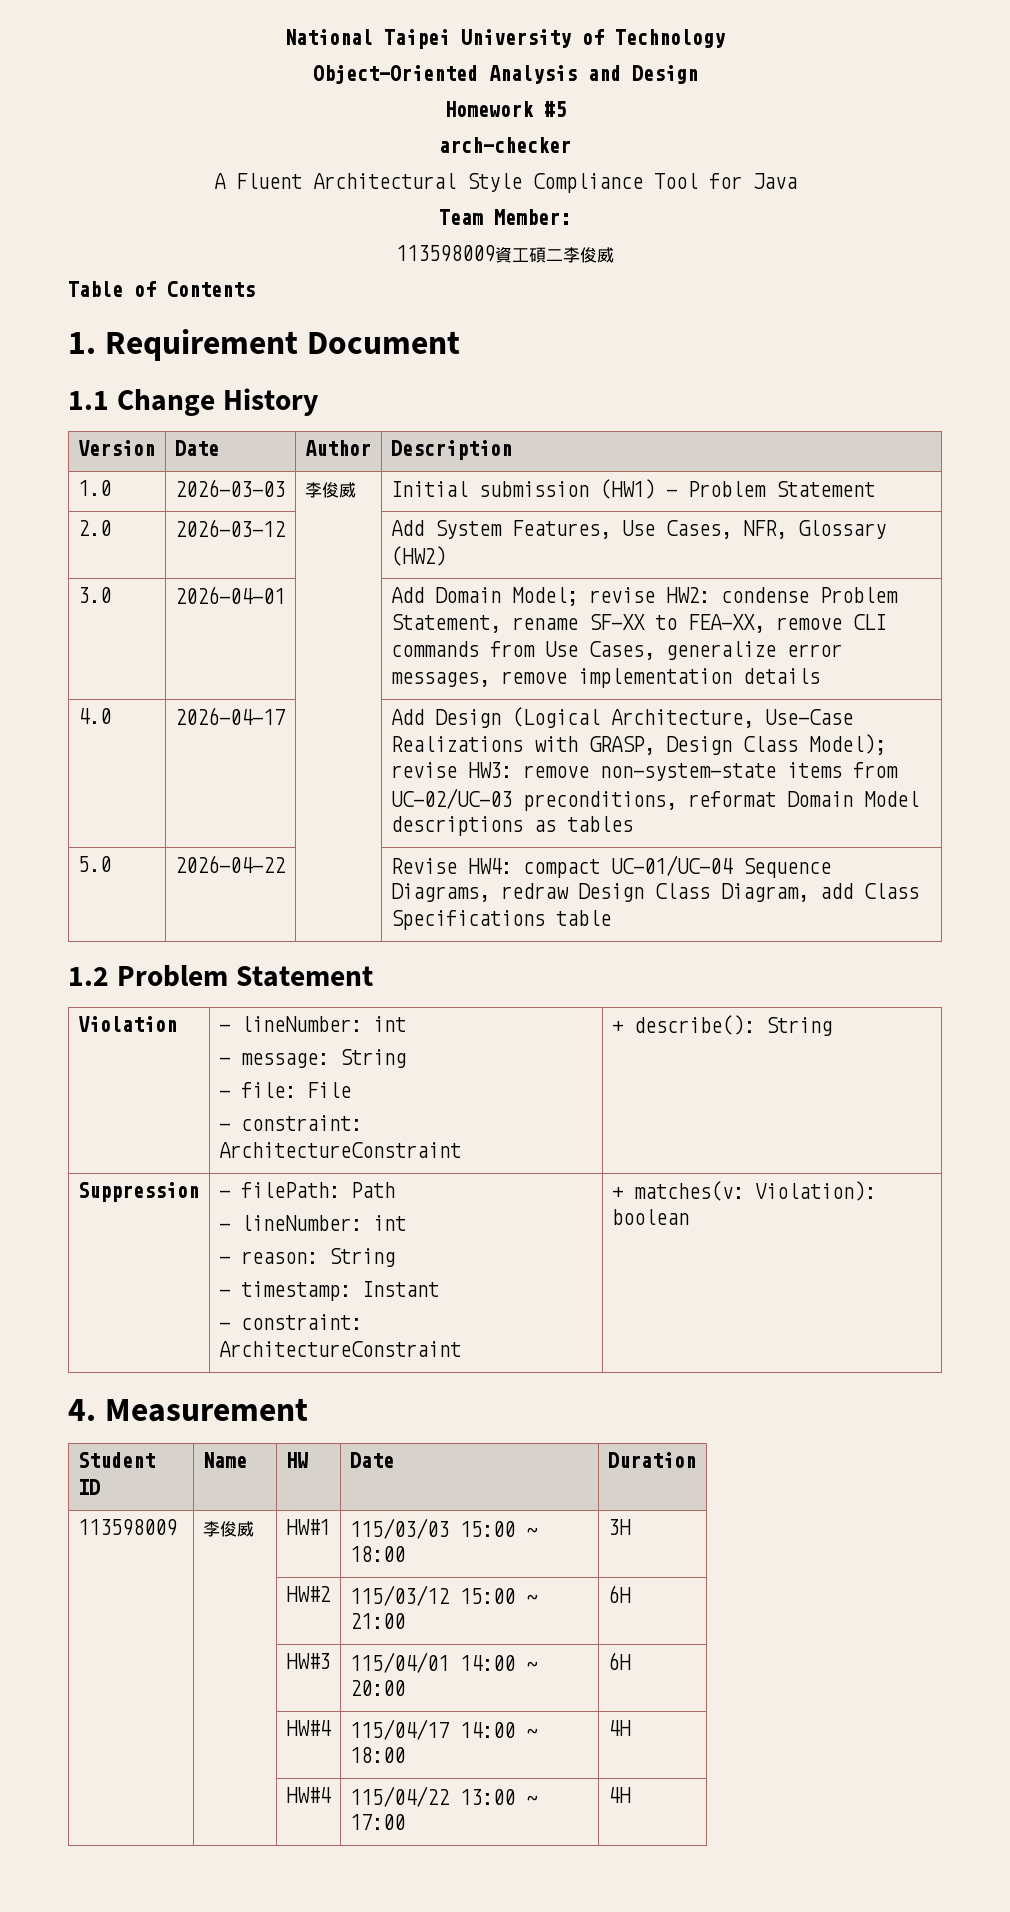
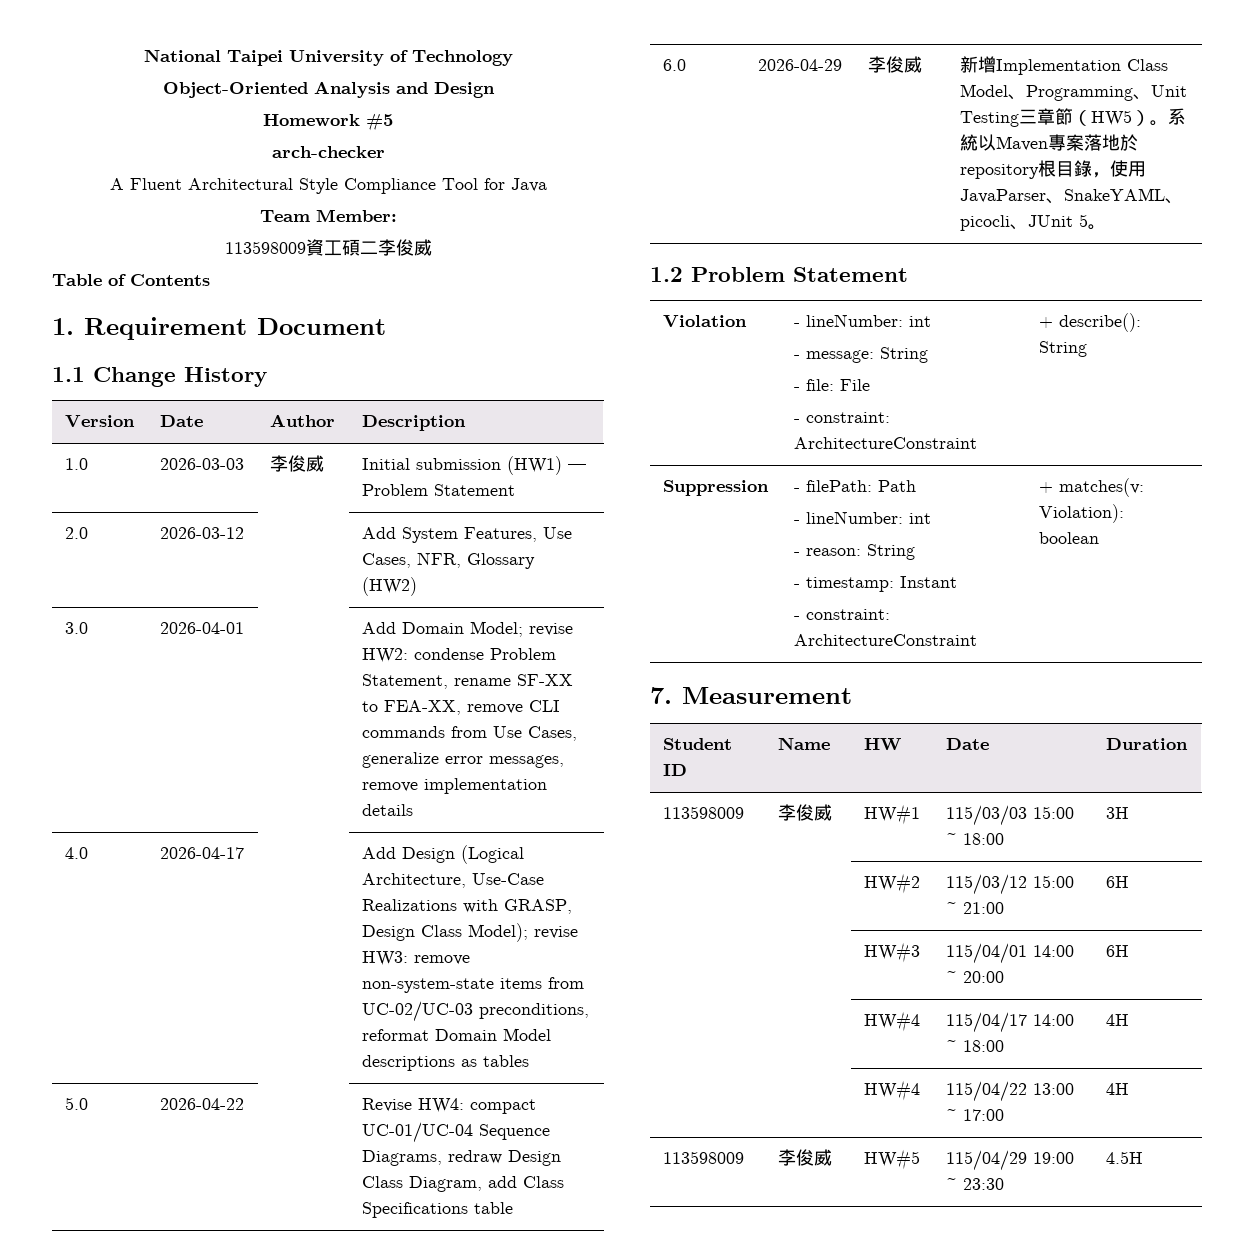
+ 6.0 | 2026-04-29 | 李俊威 | 新增Implementation Class Model、Programming、Unit Testing三章節（HW5）。系統以Maven專案落地於repository根目錄，使用JavaParser、SnakeYAML、picocli、JUnit 5。
- 4. Measurement
+ 7. Measurement
+ 113598009 | 李俊威 | HW#5 | 115/04/29 19:00 ~ 23:30 | 4.5H

